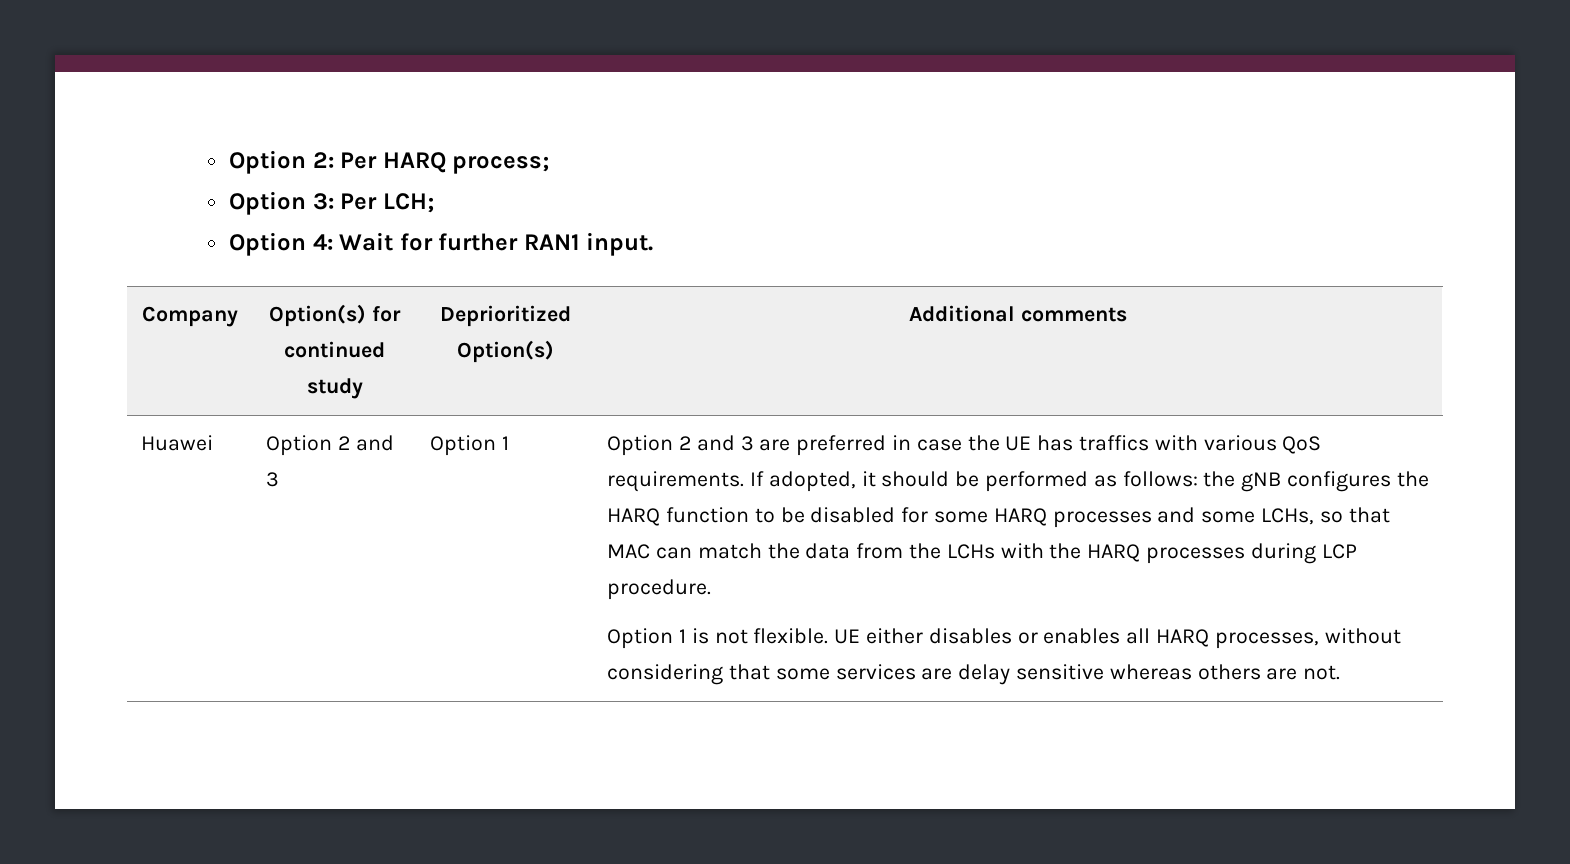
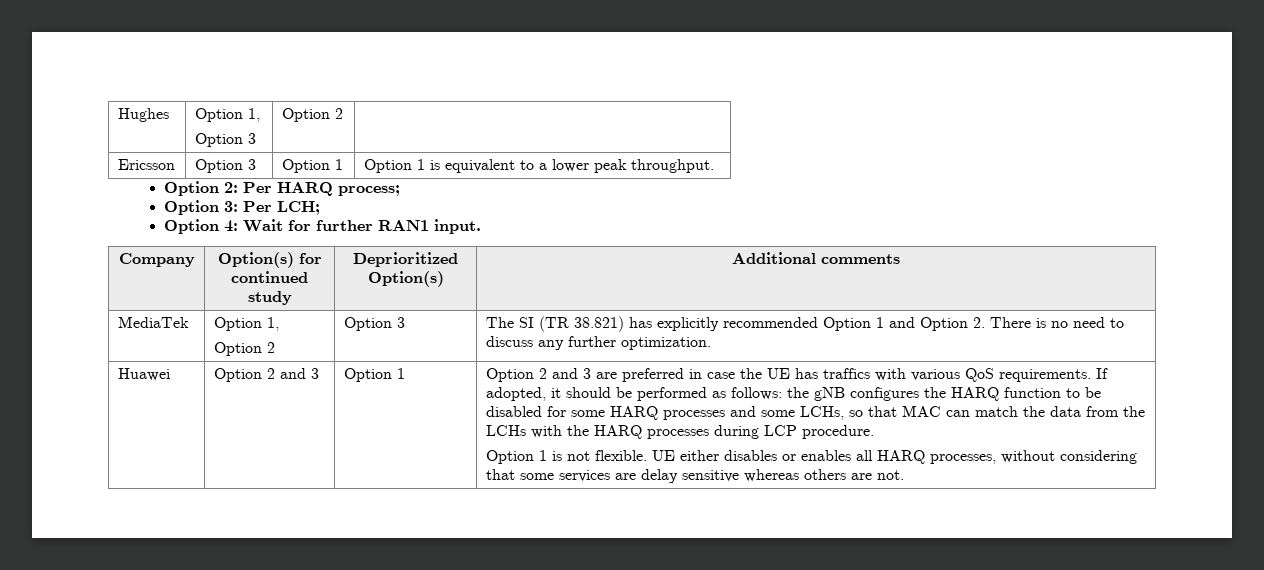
+ Hughes | Option 1,
+ Option 3 | Option 2 |
+ Ericsson | Option 3 | Option 1 | Option 1 is equivalent to a lower peak throughput.
+ MediaTek | Option 1,
+ Option 2 | Option 3 | The SI (TR 38.821) has explicitly recommended Option 1 and Option 2. There is no need to discuss any further optimization.

